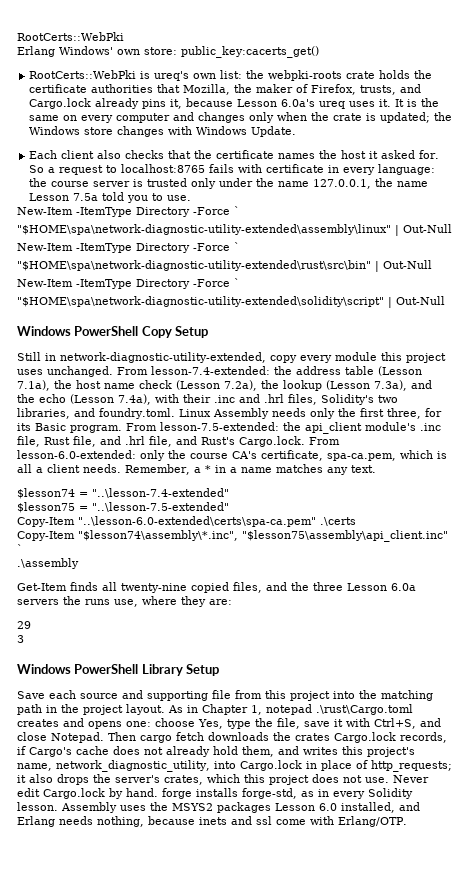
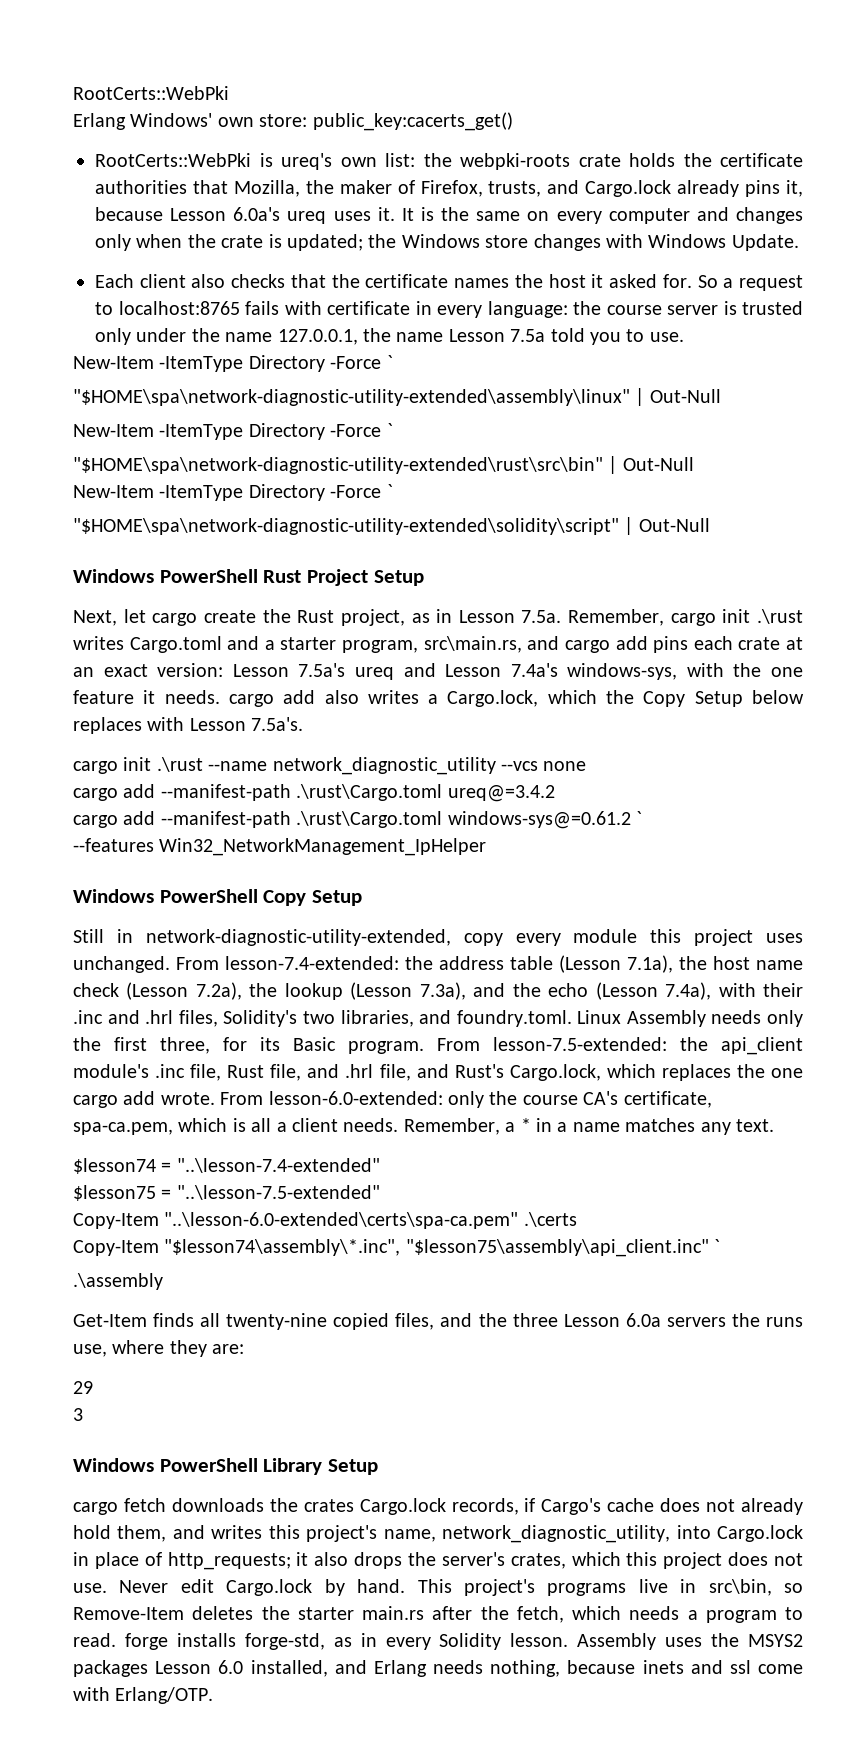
+ Windows PowerShell Rust Project Setup
+ Next, let cargo create the Rust project, as in Lesson 7.5a. Remember, cargo init .\rust writes Cargo.toml and a starter program, src\main.rs, and cargo add pins each crate at an exact version: Lesson 7.5a's ureq and Lesson 7.4a's windows-sys, with the one feature it needs. cargo add also writes a Cargo.lock, which the Copy Setup below replaces with Lesson 7.5a's.
+ cargo init .\rust --name network_diagnostic_utility --vcs none
+ cargo add --manifest-path .\rust\Cargo.toml ureq@=3.4.2
+ cargo add --manifest-path .\rust\Cargo.toml windows-sys@=0.61.2 `
+ --features Win32_NetworkManagement_IpHelper
- From lesson-7.5-extended: the api_client module's .inc file, Rust file, and .hrl file, and Rust's Cargo.lock. From lesson-6.0-extended: only the course CA's certificate, spa-ca.pem, which is all a client needs.
+ From lesson-7.5-extended: the api_client module's .inc file, Rust file, and .hrl file, and Rust's Cargo.lock, which replaces the one cargo add wrote. From lesson-6.0-extended: only the course CA's certificate, spa-ca.pem, which is all a client needs.
- Save each source and supporting file from this project into the matching path in the project layout. As in Chapter 1, notepad .\rust\Cargo.toml creates and opens one: choose Yes, type the file, save it with Ctrl+S, and close Notepad. Then cargo fetch downloads the crates Cargo.lock records, if Cargo's cache does not already hold them, and writes this project's name, network_diagnostic_utility, into Cargo.lock in place of http_requests; it also drops the server's crates, which this project does not use.
+ cargo fetch downloads the crates Cargo.lock records, if Cargo's cache does not already hold them, and writes this project's name, network_diagnostic_utility, into Cargo.lock in place of http_requests; it also drops the server's crates, which this project does not use.
- Never edit Cargo.lock by hand. forge installs forge-std, as in every Solidity lesson.
+ Never edit Cargo.lock by hand. This project's programs live in src\bin, so Remove-Item deletes the starter main.rs after the fetch, which needs a program to read. forge installs forge-std, as in every Solidity lesson.

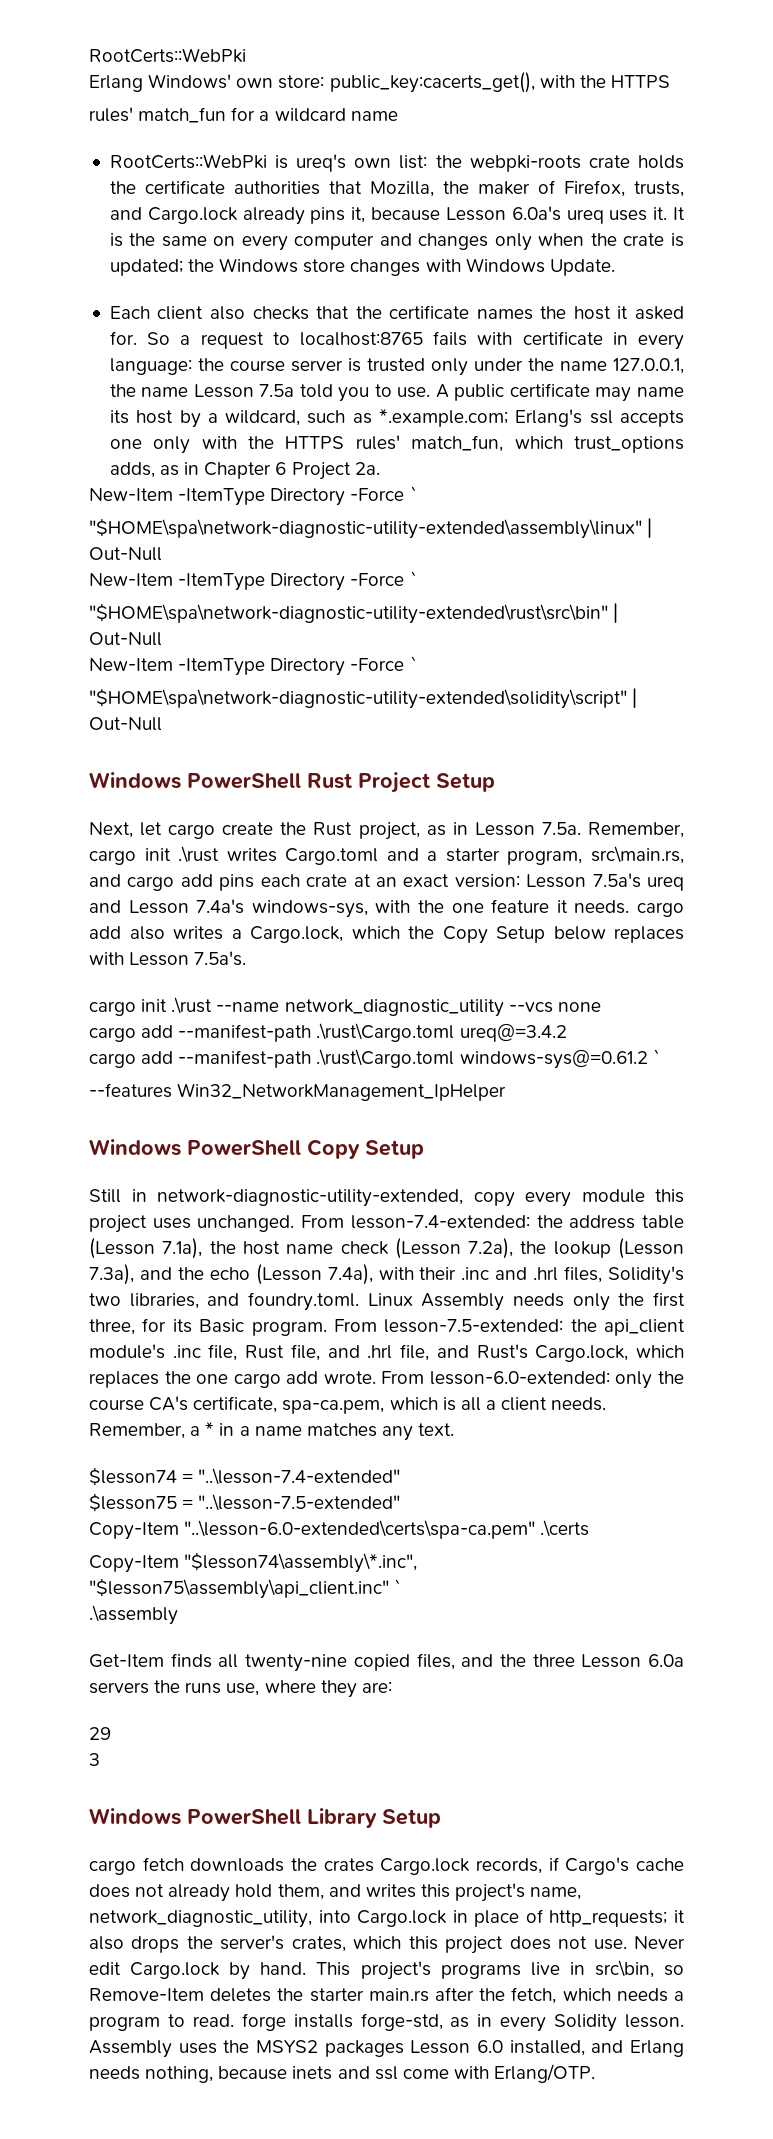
- Erlang Windows' own store: public_key:cacerts_get()
+ Erlang Windows' own store: public_key:cacerts_get(), with the HTTPS
+ rules' match_fun for a wildcard name
+ A public certificate may name its host by a wildcard, such as *.example.com; Erlang's ssl accepts one only with the HTTPS rules' match_fun, which trust_options adds, as in Chapter 6 Project 2a.

